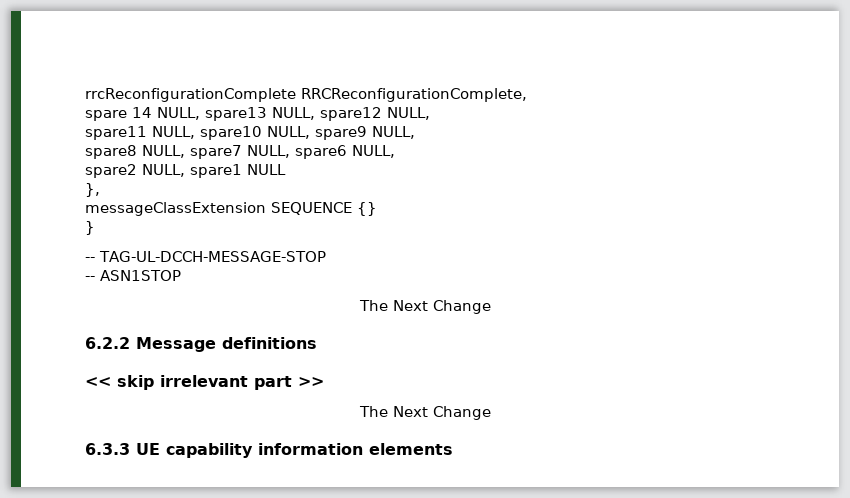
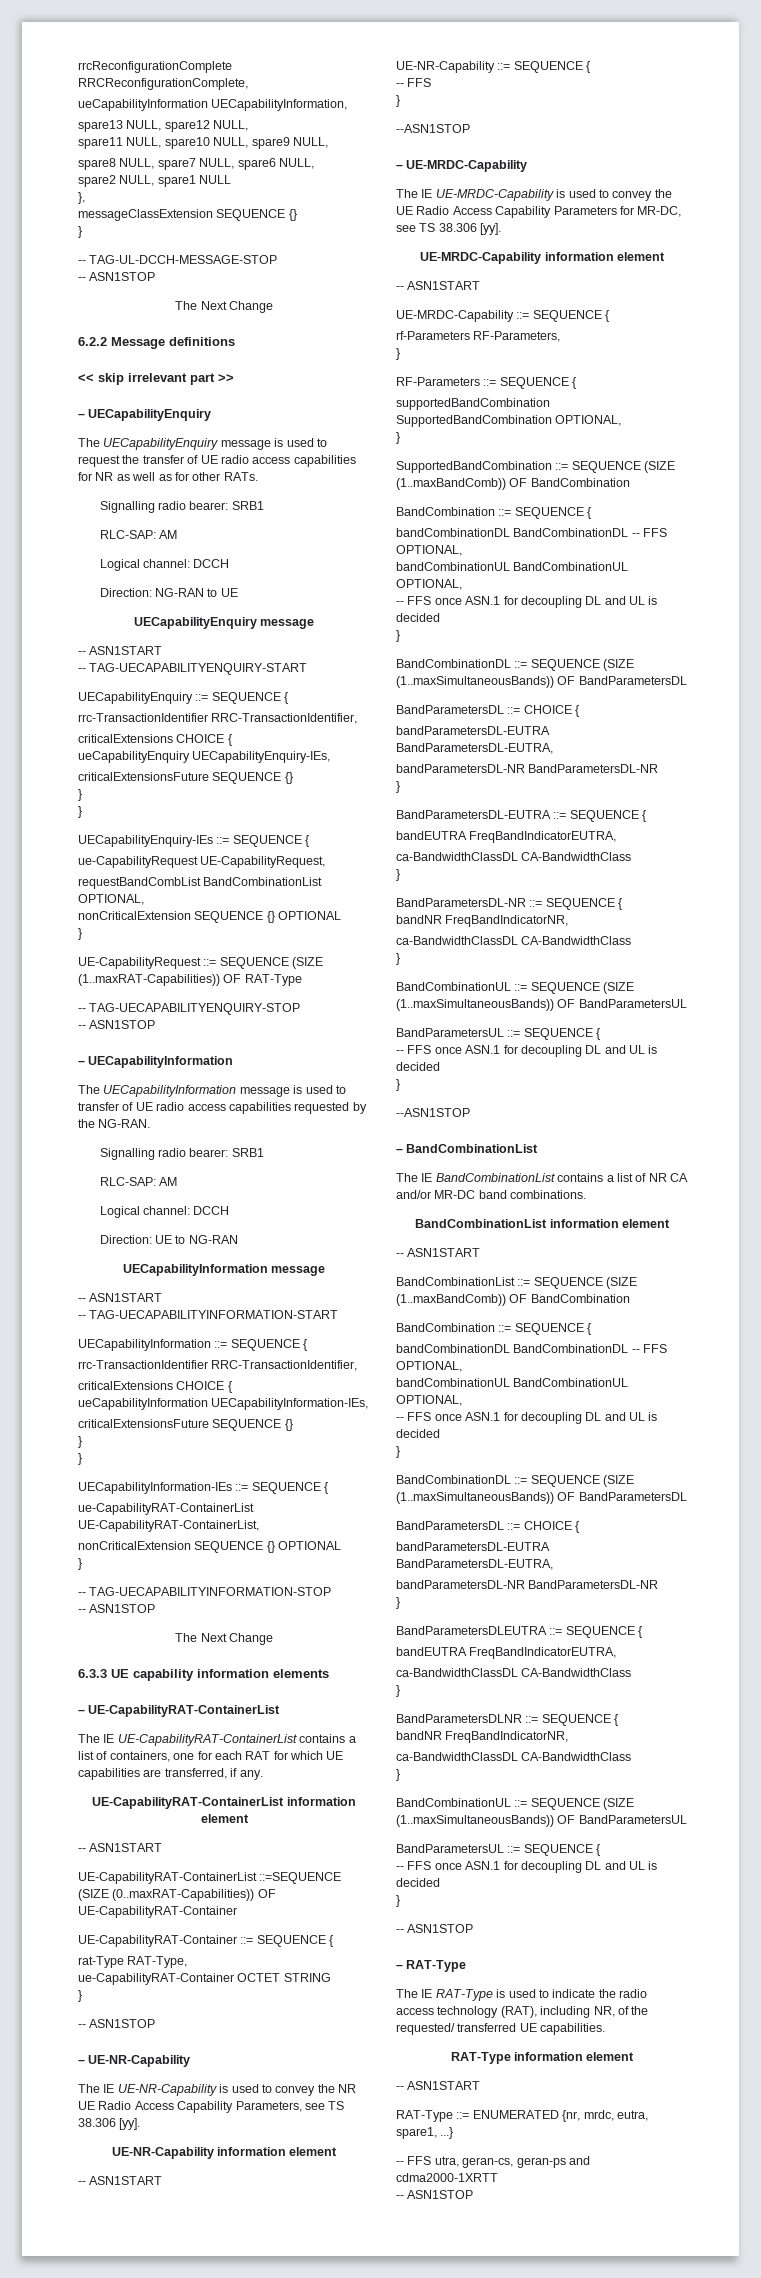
- spare 14 NULL, spare13 NULL, spare12 NULL,
+ ueCapabilityInformation UECapabilityInformation,
+ spare13 NULL, spare12 NULL,
+ – UECapabilityEnquiry
+ The UECapabilityEnquiry message is used to request the transfer of UE radio access capabilities for NR as well as for other RATs.
+ Signalling radio bearer: SRB1
+ RLC-SAP: AM
+ Logical channel: DCCH
+ Direction: NG-RAN to UE
+ UECapabilityEnquiry message
+ -- ASN1START
+ -- TAG-UECAPABILITYENQUIRY-START
+ UECapabilityEnquiry ::= SEQUENCE {
+ rrc-TransactionIdentifier RRC-TransactionIdentifier,
+ criticalExtensions CHOICE {
+ ueCapabilityEnquiry UECapabilityEnquiry-IEs,
+ criticalExtensionsFuture SEQUENCE {}
+ }
+ }
+ UECapabilityEnquiry-IEs ::= SEQUENCE {
+ ue-CapabilityRequest UE-CapabilityRequest,
+ requestBandCombList BandCombinationList OPTIONAL,
+ nonCriticalExtension SEQUENCE {} OPTIONAL
+ }
+ UE-CapabilityRequest ::= SEQUENCE (SIZE (1..maxRAT-Capabilities)) OF RAT-Type
+ -- TAG-UECAPABILITYENQUIRY-STOP
+ -- ASN1STOP
+ – UECapabilityInformation
+ The UECapabilityInformation message is used to transfer of UE radio access capabilities requested by the NG-RAN.
+ Signalling radio bearer: SRB1
+ RLC-SAP: AM
+ Logical channel: DCCH
+ Direction: UE to NG-RAN
+ UECapabilityInformation message
+ -- ASN1START
+ -- TAG-UECAPABILITYINFORMATION-START
+ UECapabilityInformation ::= SEQUENCE {
+ rrc-TransactionIdentifier RRC-TransactionIdentifier,
+ criticalExtensions CHOICE {
+ ueCapabilityInformation UECapabilityInformation-IEs,
+ criticalExtensionsFuture SEQUENCE {}
+ }
+ }
+ UECapabilityInformation-IEs ::= SEQUENCE {
+ ue-CapabilityRAT-ContainerList UE-CapabilityRAT-ContainerList,
+ nonCriticalExtension SEQUENCE {} OPTIONAL
+ }
+ -- TAG-UECAPABILITYINFORMATION-STOP
+ -- ASN1STOP
+ – UE-CapabilityRAT-ContainerList
+ The IE UE-CapabilityRAT-ContainerList contains a list of containers, one for each RAT for which UE capabilities are transferred, if any.
+ UE-CapabilityRAT-ContainerList information element
+ -- ASN1START
+ UE-CapabilityRAT-ContainerList ::=SEQUENCE (SIZE (0..maxRAT-Capabilities)) OF UE-CapabilityRAT-Container
+ UE-CapabilityRAT-Container ::= SEQUENCE {
+ rat-Type RAT-Type,
+ ue-CapabilityRAT-Container OCTET STRING
+ }
+ -- ASN1STOP
+ – UE-NR-Capability
+ The IE UE-NR-Capability is used to convey the NR UE Radio Access Capability Parameters, see TS 38.306 [yy].
+ UE-NR-Capability information element
+ -- ASN1START
+ UE-NR-Capability ::= SEQUENCE {
+ -- FFS
+ }
+ --ASN1STOP
+ – UE-MRDC-Capability
+ The IE UE-MRDC-Capability is used to convey the UE Radio Access Capability Parameters for MR-DC, see TS 38.306 [yy].
+ UE-MRDC-Capability information element
+ -- ASN1START
+ UE-MRDC-Capability ::= SEQUENCE {
+ rf-Parameters RF-Parameters,
+ }
+ RF-Parameters ::= SEQUENCE {
+ supportedBandCombination SupportedBandCombination OPTIONAL,
+ }
+ SupportedBandCombination ::= SEQUENCE (SIZE (1..maxBandComb)) OF BandCombination
+ BandCombination ::= SEQUENCE {
+ bandCombinationDL BandCombinationDL -- FFS OPTIONAL,
+ bandCombinationUL BandCombinationUL OPTIONAL,
+ -- FFS once ASN.1 for decoupling DL and UL is decided
+ }
+ BandCombinationDL ::= SEQUENCE (SIZE (1..maxSimultaneousBands)) OF BandParametersDL
+ BandParametersDL ::= CHOICE {
+ bandParametersDL-EUTRA BandParametersDL-EUTRA,
+ bandParametersDL-NR BandParametersDL-NR
+ }
+ BandParametersDL-EUTRA ::= SEQUENCE {
+ bandEUTRA FreqBandIndicatorEUTRA,
+ ca-BandwidthClassDL CA-BandwidthClass
+ }
+ BandParametersDL-NR ::= SEQUENCE {
+ bandNR FreqBandIndicatorNR,
+ ca-BandwidthClassDL CA-BandwidthClass
+ }
+ BandCombinationUL ::= SEQUENCE (SIZE (1..maxSimultaneousBands)) OF BandParametersUL
+ BandParametersUL ::= SEQUENCE {
+ -- FFS once ASN.1 for decoupling DL and UL is decided
+ }
+ --ASN1STOP
+ – BandCombinationList
+ The IE BandCombinationList contains a list of NR CA and/or MR-DC band combinations.
+ BandCombinationList information element
+ -- ASN1START
+ BandCombinationList ::= SEQUENCE (SIZE (1..maxBandComb)) OF BandCombination
+ BandCombination ::= SEQUENCE {
+ bandCombinationDL BandCombinationDL -- FFS OPTIONAL,
+ bandCombinationUL BandCombinationUL OPTIONAL,
+ -- FFS once ASN.1 for decoupling DL and UL is decided
+ }
+ BandCombinationDL ::= SEQUENCE (SIZE (1..maxSimultaneousBands)) OF BandParametersDL
+ BandParametersDL ::= CHOICE {
+ bandParametersDL-EUTRA BandParametersDL-EUTRA,
+ bandParametersDL-NR BandParametersDL-NR
+ }
+ BandParametersDLEUTRA ::= SEQUENCE {
+ bandEUTRA FreqBandIndicatorEUTRA,
+ ca-BandwidthClassDL CA-BandwidthClass
+ }
+ BandParametersDLNR ::= SEQUENCE {
+ bandNR FreqBandIndicatorNR,
+ ca-BandwidthClassDL CA-BandwidthClass
+ }
+ BandCombinationUL ::= SEQUENCE (SIZE (1..maxSimultaneousBands)) OF BandParametersUL
+ BandParametersUL ::= SEQUENCE {
+ -- FFS once ASN.1 for decoupling DL and UL is decided
+ }
+ -- ASN1STOP
+ – RAT-Type
+ The IE RAT-Type is used to indicate the radio access technology (RAT), including NR, of the requested/ transferred UE capabilities.
+ RAT-Type information element
+ -- ASN1START
+ RAT-Type ::= ENUMERATED {nr, mrdc, eutra, spare1, ...}
+ -- FFS utra, geran-cs, geran-ps and cdma2000-1XRTT
+ -- ASN1STOP

